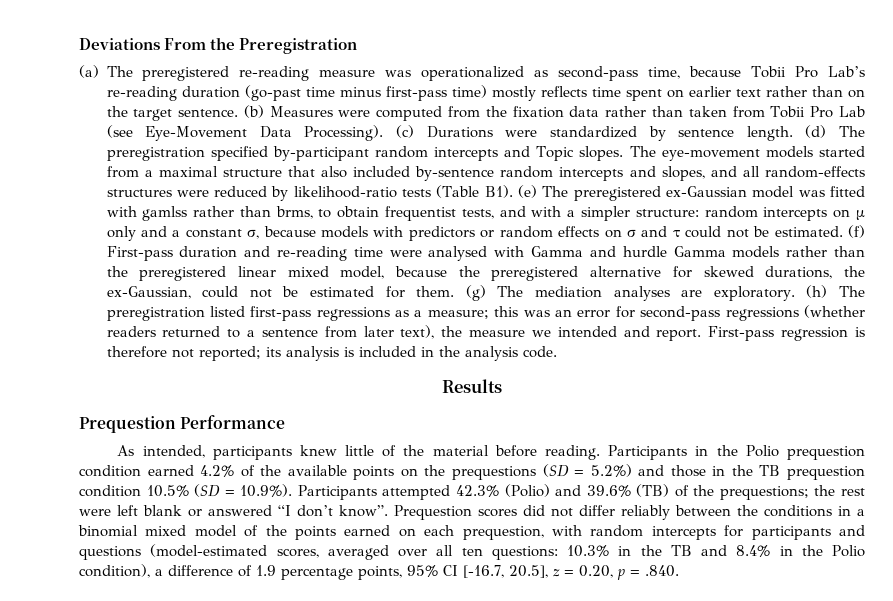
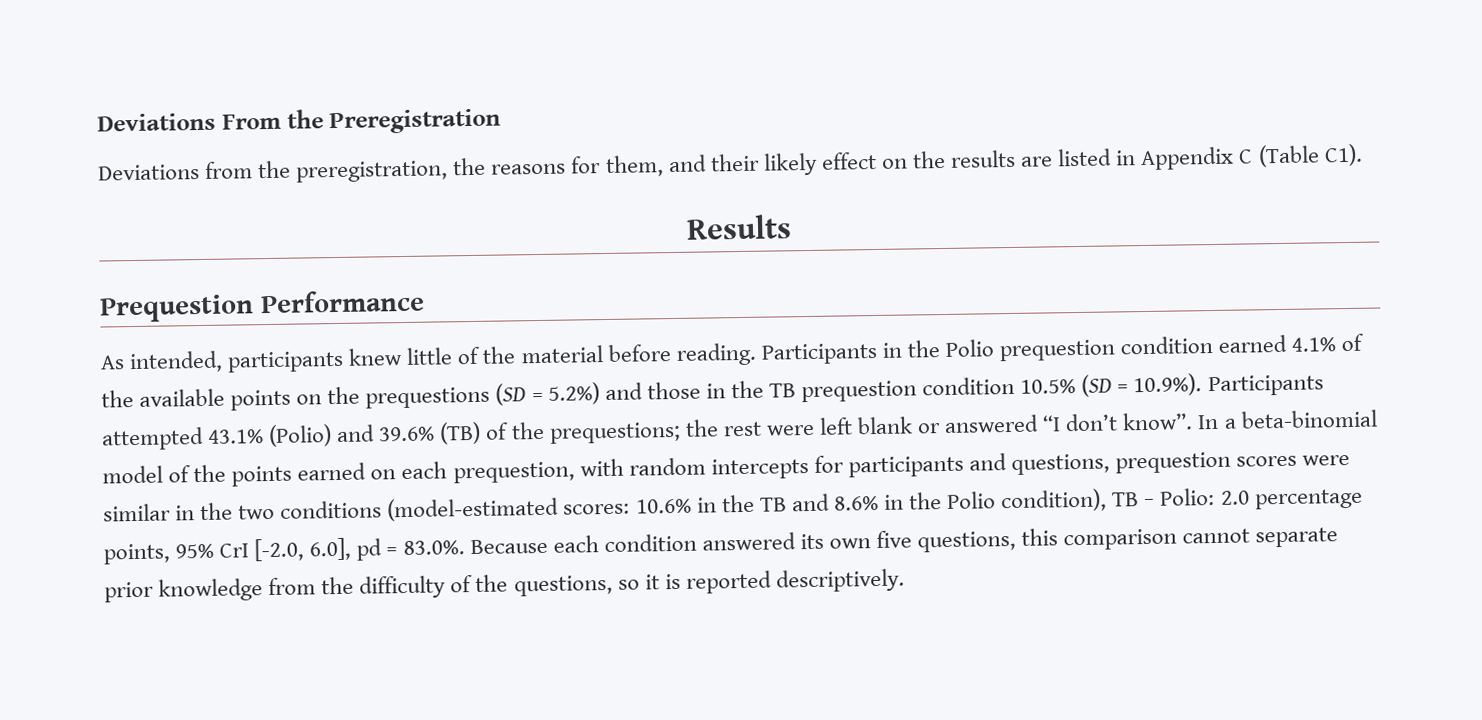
- (a) The preregistered re-reading measure was operationalized as second-pass time, because Tobii Pro Lab’s re-reading duration (go-past time minus first-pass time) mostly reflects time spent on earlier text rather than on the target sentence. (b) Measures were computed from the fixation data rather than taken from Tobii Pro Lab (see Eye-Movement Data Processing). (c) Durations were standardized by sentence length. (d) The preregistration specified by-participant random intercepts and Topic slopes. The eye-movement models started from a maximal structure that also included by-sentence random intercepts and slopes, and all random-effects structures were reduced by likelihood-ratio tests (Table B1). (e) The preregistered ex-Gaussian model was fitted with gamlss rather than brms, to obtain frequentist tests, and with a simpler structure: random intercepts on μ only and a constant σ, because models with predictors or random effects on σ and τ could not be estimated. (f) First-pass duration and re-reading time were analysed with Gamma and hurdle Gamma models rather than the preregistered linear mixed model, because the preregistered alternative for skewed durations, the ex-Gaussian, could not be estimated for them. (g) The mediation analyses are exploratory. (h) The preregistration listed first-pass regressions as a measure; this was an error for second-pass regressions (whether readers returned to a sentence from later text), the measure we intended and report. First-pass regression is therefore not reported; its analysis is included in the analysis code.
+ Deviations from the preregistration, the reasons for them, and their likely effect on the results are listed in Appendix C (Table C1).
- Participants in the Polio prequestion condition earned 4.2% of the available points on the prequestions (SD = 5.2%) and those in the TB prequestion condition 10.5% (SD = 10.9%). Participants attempted 42.3% (Polio) and 39.6% (TB) of the prequestions; the rest were left blank or answered “I don’t know”.
+ Participants in the Polio prequestion condition earned 4.1% of the available points on the prequestions (SD = 5.2%) and those in the TB prequestion condition 10.5% (SD = 10.9%). Participants attempted 43.1% (Polio) and 39.6% (TB) of the prequestions; the rest were left blank or answered “I don’t know”.
- Prequestion scores did not differ reliably between the conditions in a binomial mixed model of the points earned on each prequestion, with random intercepts for participants and questions (model-estimated scores, averaged over all ten questions: 10.3% in the TB and 8.4% in the Polio condition), a difference of 1.9 percentage points, 95% CI [-16.7, 20.5], z = 0.20, p = .840.
+ In a beta-binomial model of the points earned on each prequestion, with random intercepts for participants and questions, prequestion scores were similar in the two conditions (model-estimated scores: 10.6% in the TB and 8.6% in the Polio condition), TB − Polio: 2.0 percentage points, 95% CrI [-2.0, 6.0], pd = 83.0%. Because each condition answered its own five questions, this comparison cannot separate prior knowledge from the difficulty of the questions, so it is reported descriptively.

